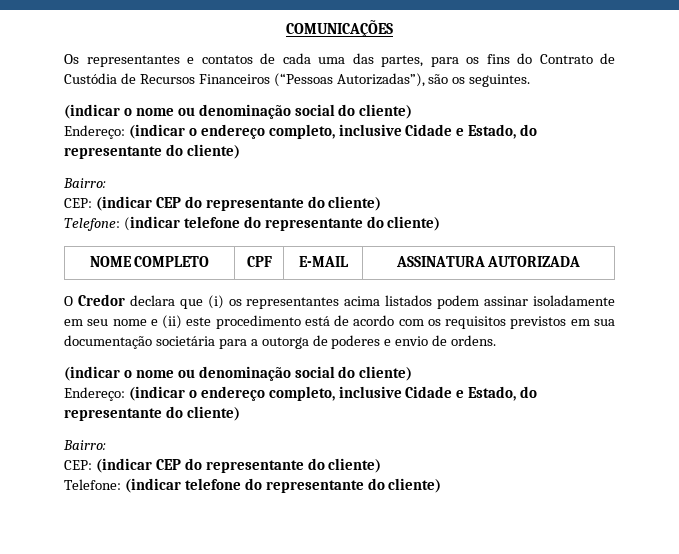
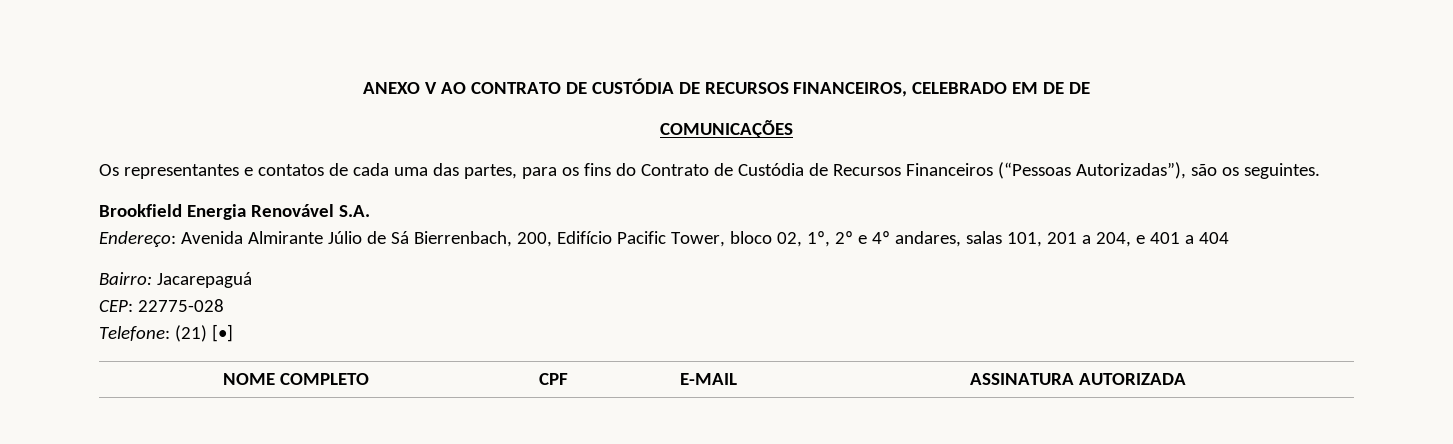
+ ANEXO V AO CONTRATO DE CUSTÓDIA DE RECURSOS FINANCEIROS, CELEBRADO EM DE DE
  Os representantes e contatos de cada uma das partes, para os fins do Contrato de Custódia de Recursos Financeiros (“Pessoas Autorizadas”), são os seguintes.
- (indicar o nome ou denominação social do cliente)
- Endereço: (indicar o endereço completo, inclusive Cidade e Estado, do representante do cliente)
- Bairro:
- CEP: (indicar CEP do representante do cliente)
- Telefone: (indicar telefone do representante do cliente)
+ Brookfield Energia Renovável S.A.
+ Endereço: Avenida Almirante Júlio de Sá Bierrenbach, 200, Edifício Pacific Tower, bloco 02, 1º, 2º e 4º andares, salas 101, 201 a 204, e 401 a 404
+ Bairro: Jacarepaguá
+ CEP: 22775-028
+ Telefone: (21) [•]
- O Credor declara que (i) os representantes acima listados podem assinar isoladamente em seu nome e (ii) este procedimento está de acordo com os requisitos previstos em sua documentação societária para a outorga de poderes e envio de ordens.
- (indicar o nome ou denominação social do cliente)
- Endereço: (indicar o endereço completo, inclusive Cidade e Estado, do representante do cliente)
- Bairro:
- CEP: (indicar CEP do representante do cliente)
- Telefone: (indicar telefone do representante do cliente)

